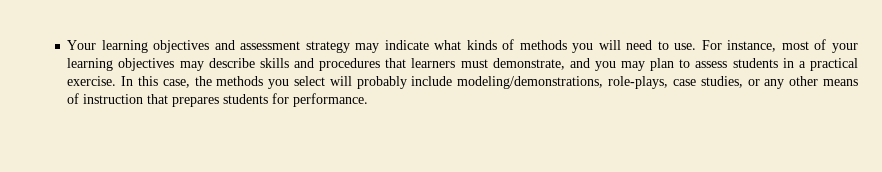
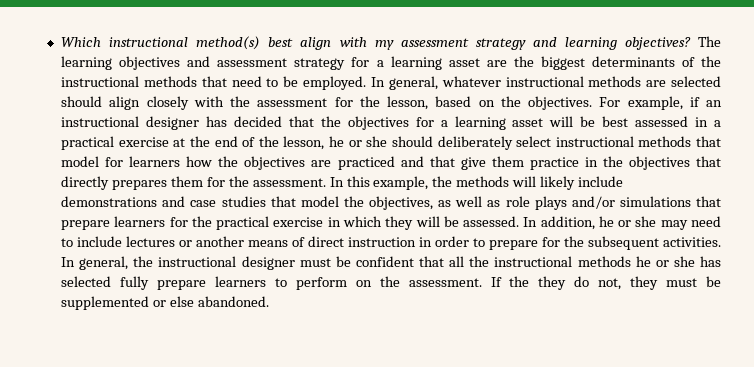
- Your learning objectives and assessment strategy may indicate what kinds of methods you will need to use. For instance, most of your learning objectives may describe skills and procedures that learners must demonstrate, and you may plan to assess students in a practical exercise.
+ Which instructional method(s) best align with my assessment strategy and learning objectives? The learning objectives and assessment strategy for a learning asset are the biggest determinants of the instructional methods that need to be employed. In general, whatever instructional methods are selected should align closely with the assessment for the lesson, based on the objectives. For example, if an instructional designer has decided that the objectives for a learning asset will be best assessed in a practical exercise at the end of the lesson, he or she should deliberately select instructional methods that model for learners how the objectives are practiced and that give them practice in the objectives that directly prepares them for the assessment.
- In this case, the methods you select will probably include modeling/demonstrations, role-plays, case studies, or any other means of instruction that prepares students for performance.
+ In this example, the methods will likely include demonstrations and case studies that model the objectives, as well as role plays and/or simulations that prepare learners for the practical exercise in which they will be assessed. In addition, he or she may need to include lectures or another means of direct instruction in order to prepare for the subsequent activities. In general, the instructional designer must be confident that all the instructional methods he or she has selected fully prepare learners to perform on the assessment. If the they do not, they must be supplemented or else abandoned.

